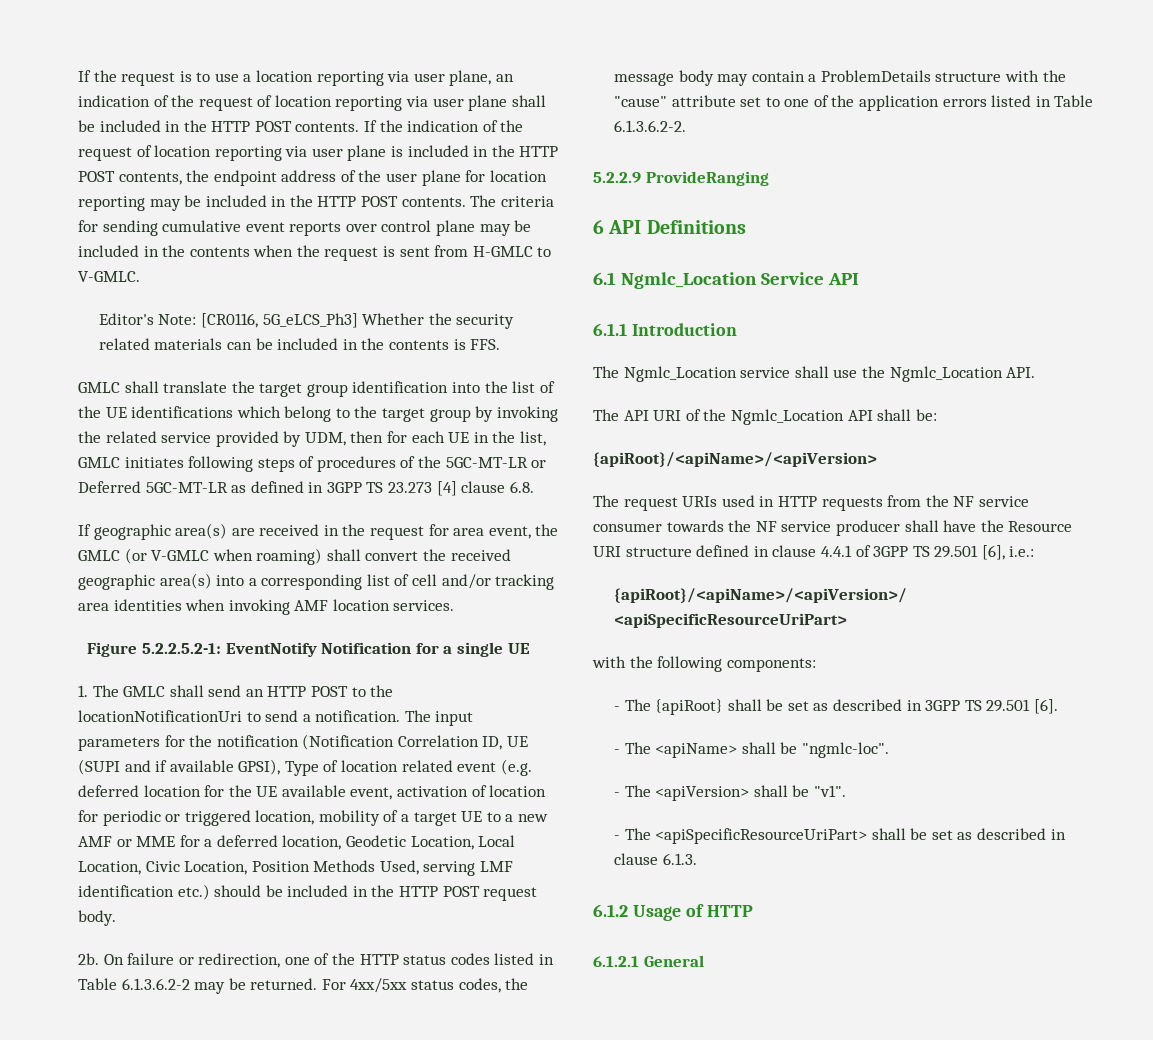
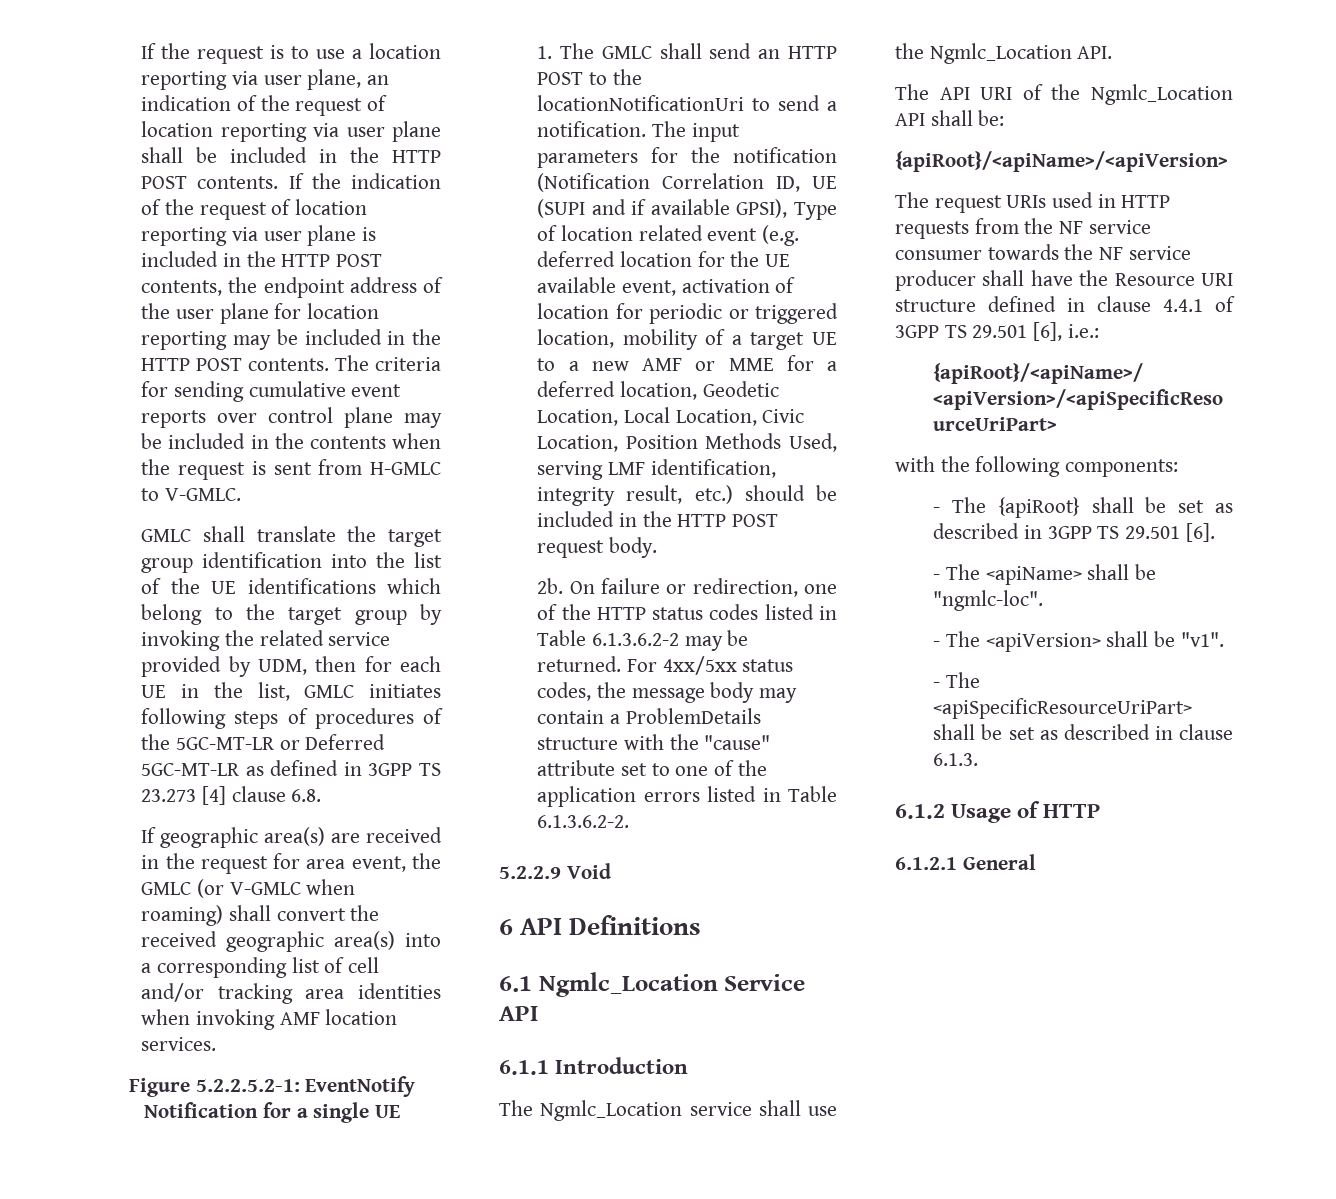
- Editor's Note: [CR0116, 5G_eLCS_Ph3] Whether the security related materials can be included in the contents is FFS.
- The input parameters for the notification (Notification Correlation ID, UE (SUPI and if available GPSI), Type of location related event (e.g. deferred location for the UE available event, activation of location for periodic or triggered location, mobility of a target UE to a new AMF or MME for a deferred location, Geodetic Location, Local Location, Civic Location, Position Methods Used, serving LMF identification etc.) should be included in the HTTP POST request body.
+ The input parameters for the notification (Notification Correlation ID, UE (SUPI and if available GPSI), Type of location related event (e.g. deferred location for the UE available event, activation of location for periodic or triggered location, mobility of a target UE to a new AMF or MME for a deferred location, Geodetic Location, Local Location, Civic Location, Position Methods Used, serving LMF identification, integrity result, etc.) should be included in the HTTP POST request body.
- 5.2.2.9 ProvideRanging
+ 5.2.2.9 Void

